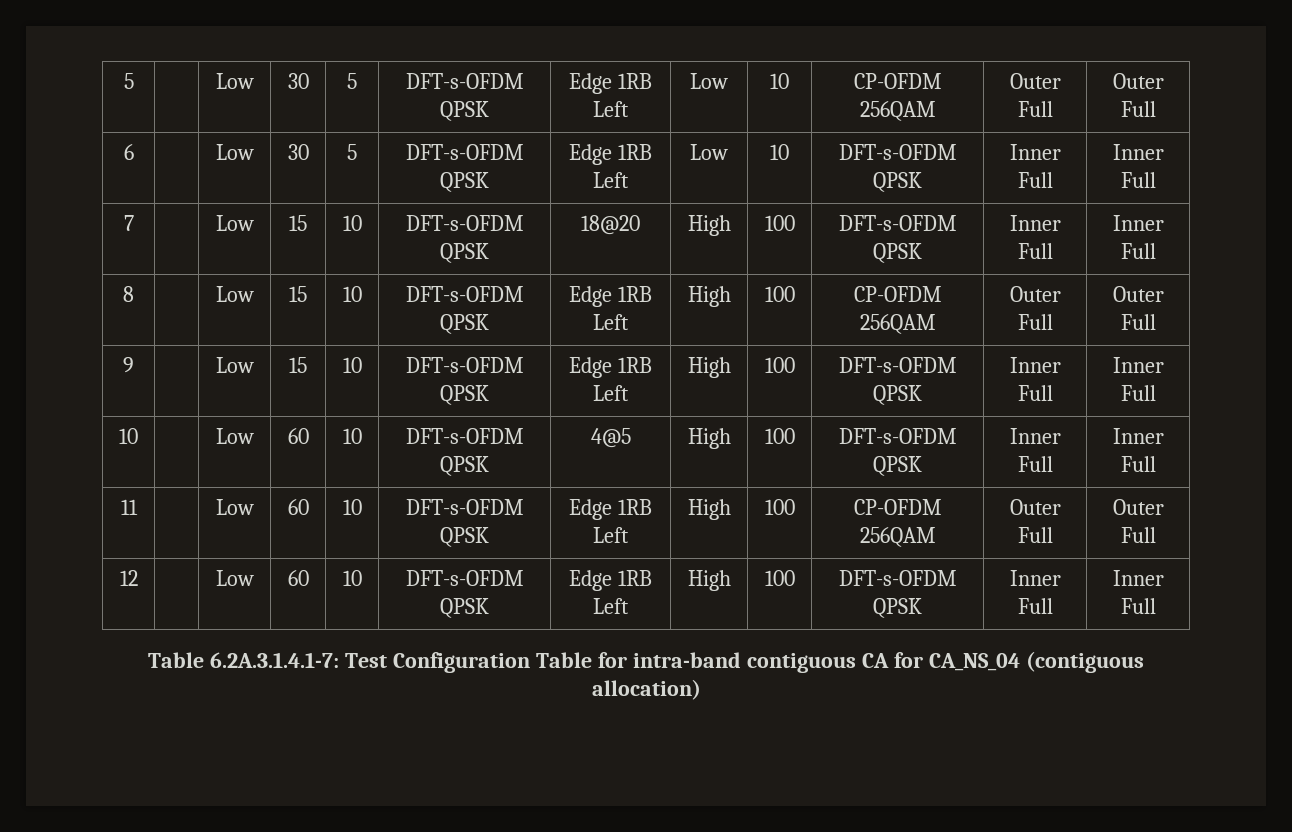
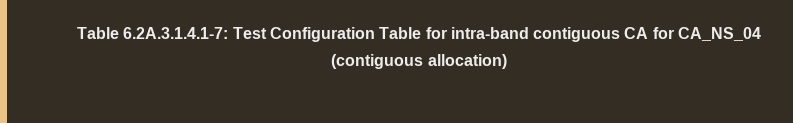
- 5 | | Low | 30 | 5 | DFT-s-OFDM QPSK | Edge 1RB Left | Low | 10 | CP-OFDM 256QAM | Outer Full | Outer Full
- 6 | | Low | 30 | 5 | DFT-s-OFDM QPSK | Edge 1RB Left | Low | 10 | DFT-s-OFDM QPSK | Inner Full | Inner Full
- 7 | | Low | 15 | 10 | DFT-s-OFDM QPSK | 18@20 | High | 100 | DFT-s-OFDM QPSK | Inner Full | Inner Full
- 8 | | Low | 15 | 10 | DFT-s-OFDM QPSK | Edge 1RB Left | High | 100 | CP-OFDM 256QAM | Outer Full | Outer Full
- 9 | | Low | 15 | 10 | DFT-s-OFDM QPSK | Edge 1RB Left | High | 100 | DFT-s-OFDM QPSK | Inner Full | Inner Full
- 10 | | Low | 60 | 10 | DFT-s-OFDM QPSK | 4@5 | High | 100 | DFT-s-OFDM QPSK | Inner Full | Inner Full
- 11 | | Low | 60 | 10 | DFT-s-OFDM QPSK | Edge 1RB Left | High | 100 | CP-OFDM 256QAM | Outer Full | Outer Full
- 12 | | Low | 60 | 10 | DFT-s-OFDM QPSK | Edge 1RB Left | High | 100 | DFT-s-OFDM QPSK | Inner Full | Inner Full

